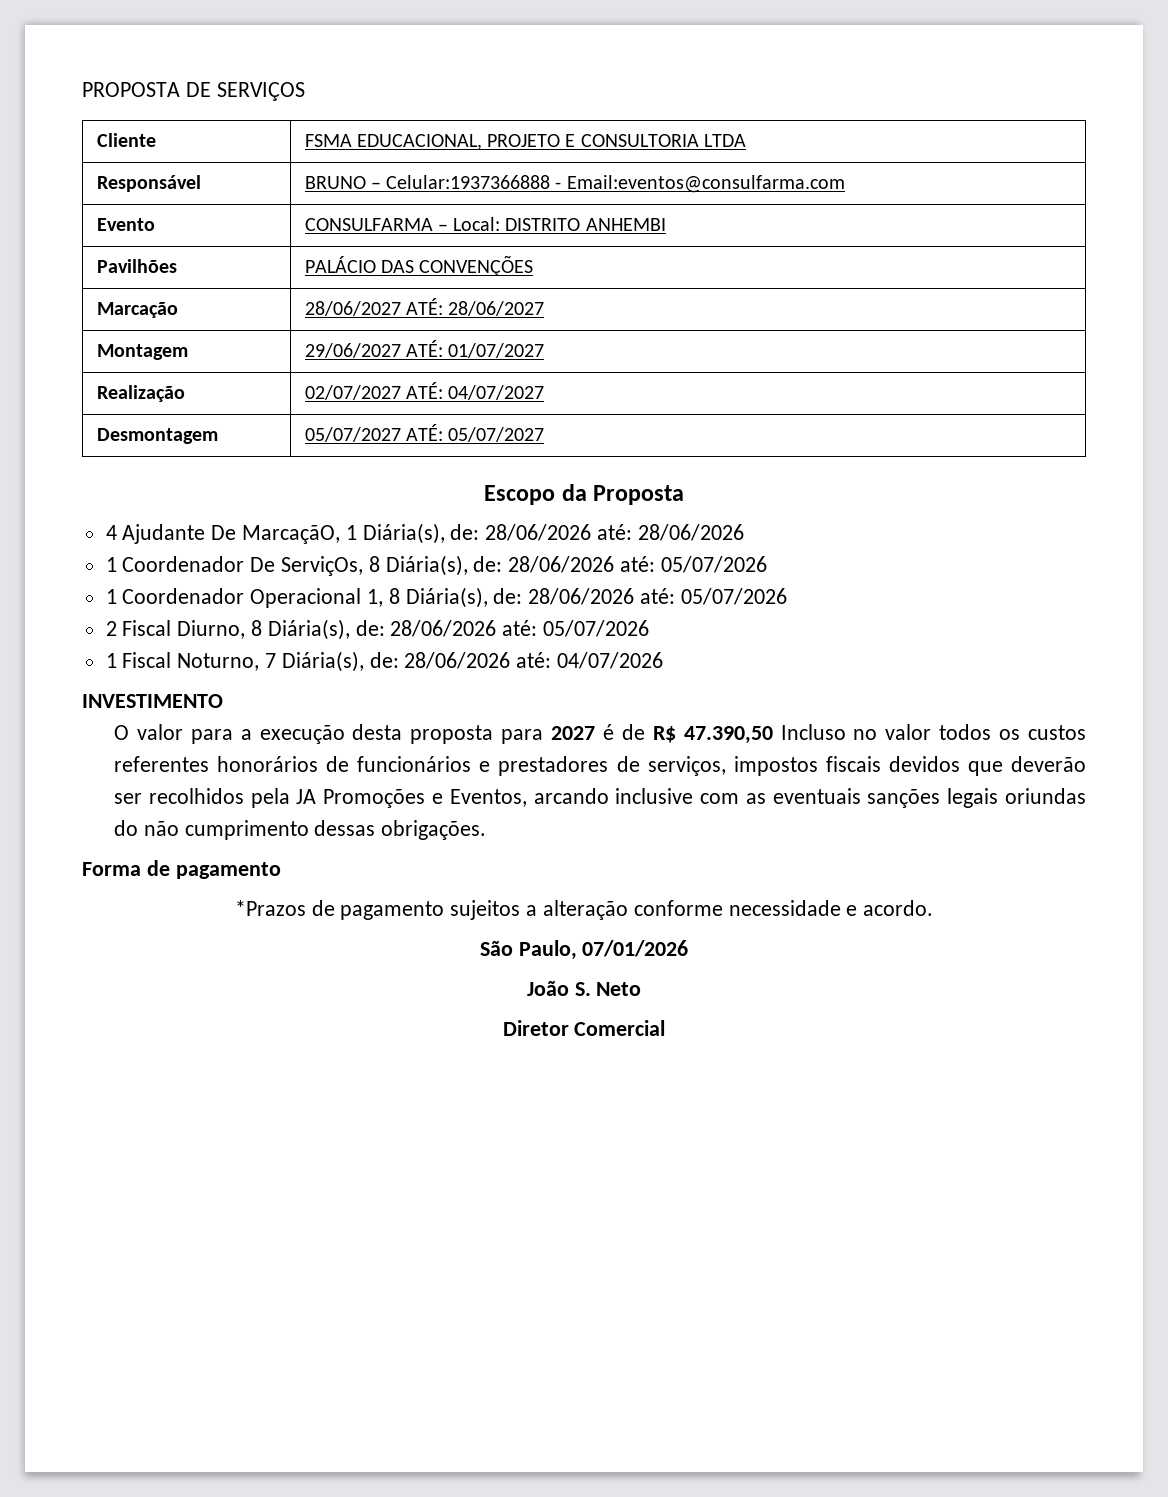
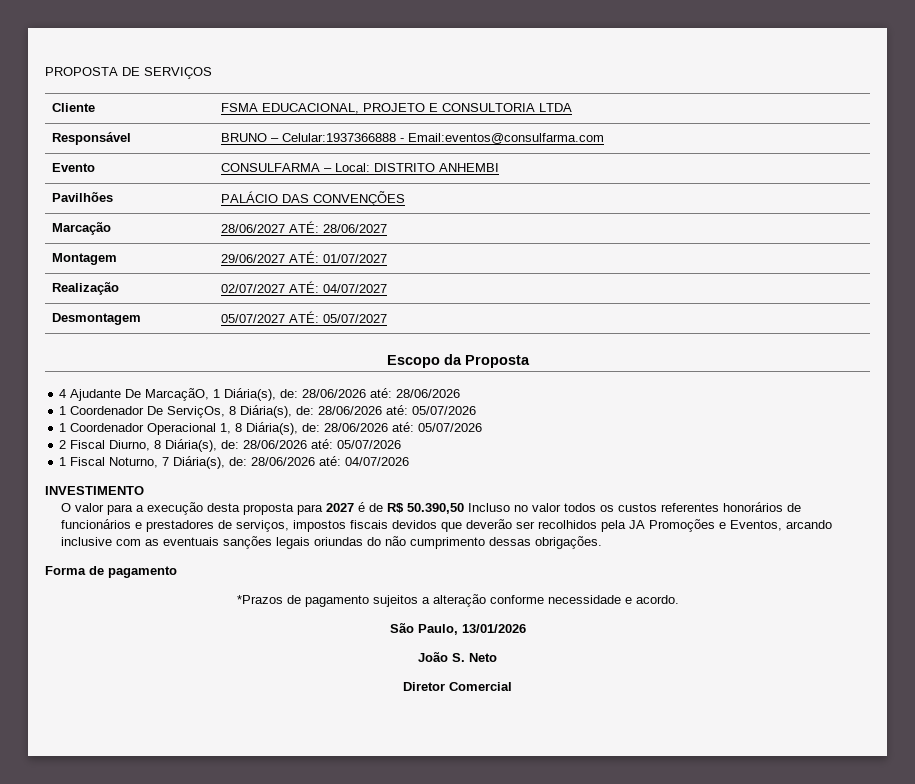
- O valor para a execução desta proposta para 2027 é de R$ 47.390,50 Incluso no valor todos os custos referentes honorários de funcionários e prestadores de serviços, impostos fiscais devidos que deverão ser recolhidos pela JA Promoções e Eventos, arcando inclusive com as eventuais sanções legais oriundas do não cumprimento dessas obrigações.
+ O valor para a execução desta proposta para 2027 é de R$ 50.390,50 Incluso no valor todos os custos referentes honorários de funcionários e prestadores de serviços, impostos fiscais devidos que deverão ser recolhidos pela JA Promoções e Eventos, arcando inclusive com as eventuais sanções legais oriundas do não cumprimento dessas obrigações.
- São Paulo, 07/01/2026
+ São Paulo, 13/01/2026

